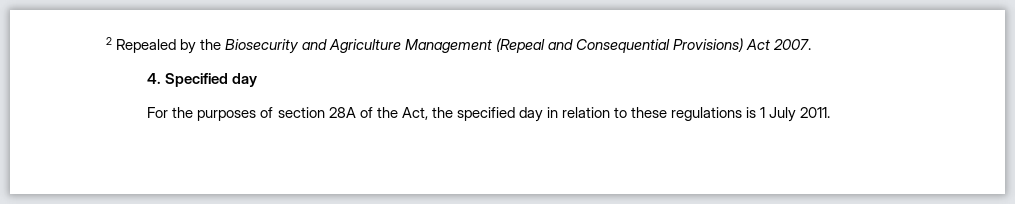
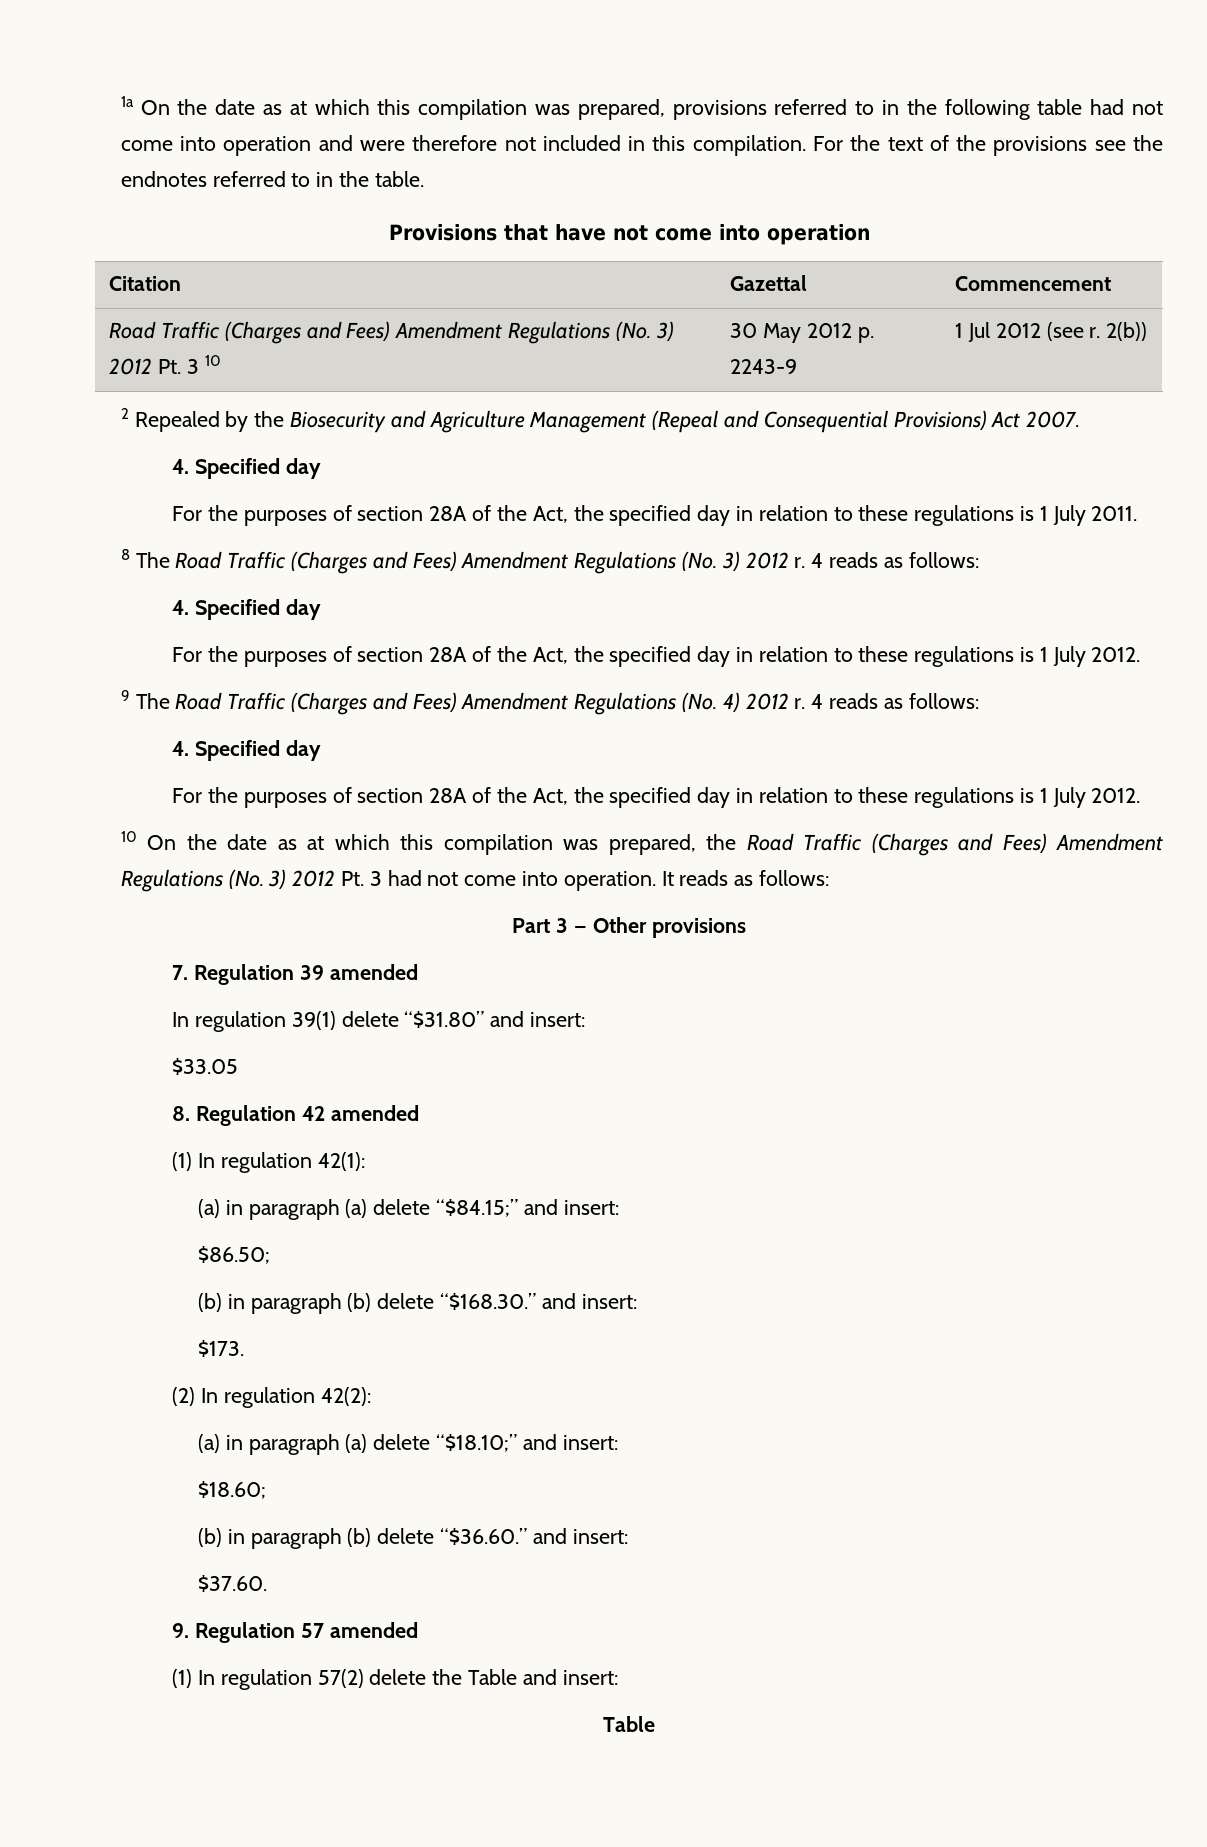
+ 1a On the date as at which this compilation was prepared, provisions referred to in the following table had not come into operation and were therefore not included in this compilation. For the text of the provisions see the endnotes referred to in the table.
+ Provisions that have not come into operation
+ Citation | Gazettal | Commencement
+ Road Traffic (Charges and Fees) Amendment Regulations (No. 3) 2012 Pt. 3 10 | 30 May 2012 p. 2243-9 | 1 Jul 2012 (see r. 2(b))
+ 8 The Road Traffic (Charges and Fees) Amendment Regulations (No. 3) 2012 r. 4 reads as follows:
+ 4. Specified day
+ For the purposes of section 28A of the Act, the specified day in relation to these regulations is 1 July 2012.
+ 9 The Road Traffic (Charges and Fees) Amendment Regulations (No. 4) 2012 r. 4 reads as follows:
+ 4. Specified day
+ For the purposes of section 28A of the Act, the specified day in relation to these regulations is 1 July 2012.
+ 10 On the date as at which this compilation was prepared, the Road Traffic (Charges and Fees) Amendment Regulations (No. 3) 2012 Pt. 3 had not come into operation. It reads as follows:
+ Part 3 — Other provisions
+ 7. Regulation 39 amended
+ In regulation 39(1) delete “$31.80” and insert:
+ $33.05
+ 8. Regulation 42 amended
+ (1) In regulation 42(1):
+ (a) in paragraph (a) delete “$84.15;” and insert:
+ $86.50;
+ (b) in paragraph (b) delete “$168.30.” and insert:
+ $173.
+ (2) In regulation 42(2):
+ (a) in paragraph (a) delete “$18.10;” and insert:
+ $18.60;
+ (b) in paragraph (b) delete “$36.60.” and insert:
+ $37.60.
+ 9. Regulation 57 amended
+ (1) In regulation 57(2) delete the Table and insert:
+ Table

